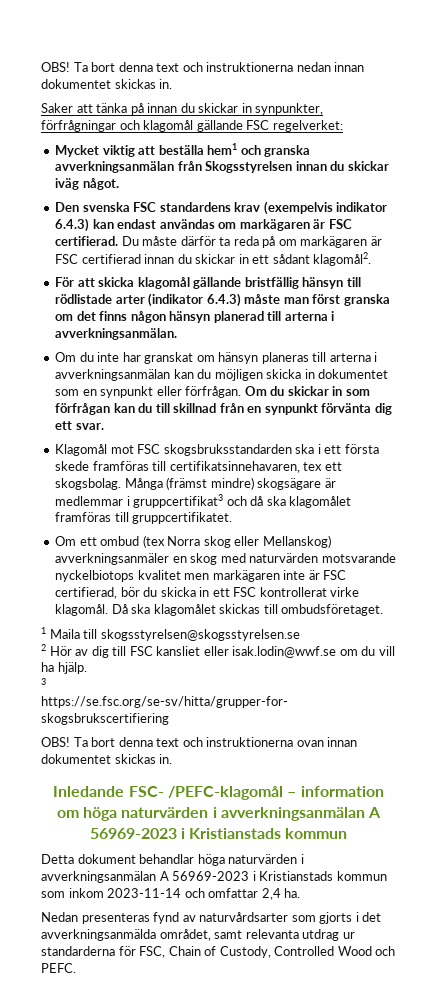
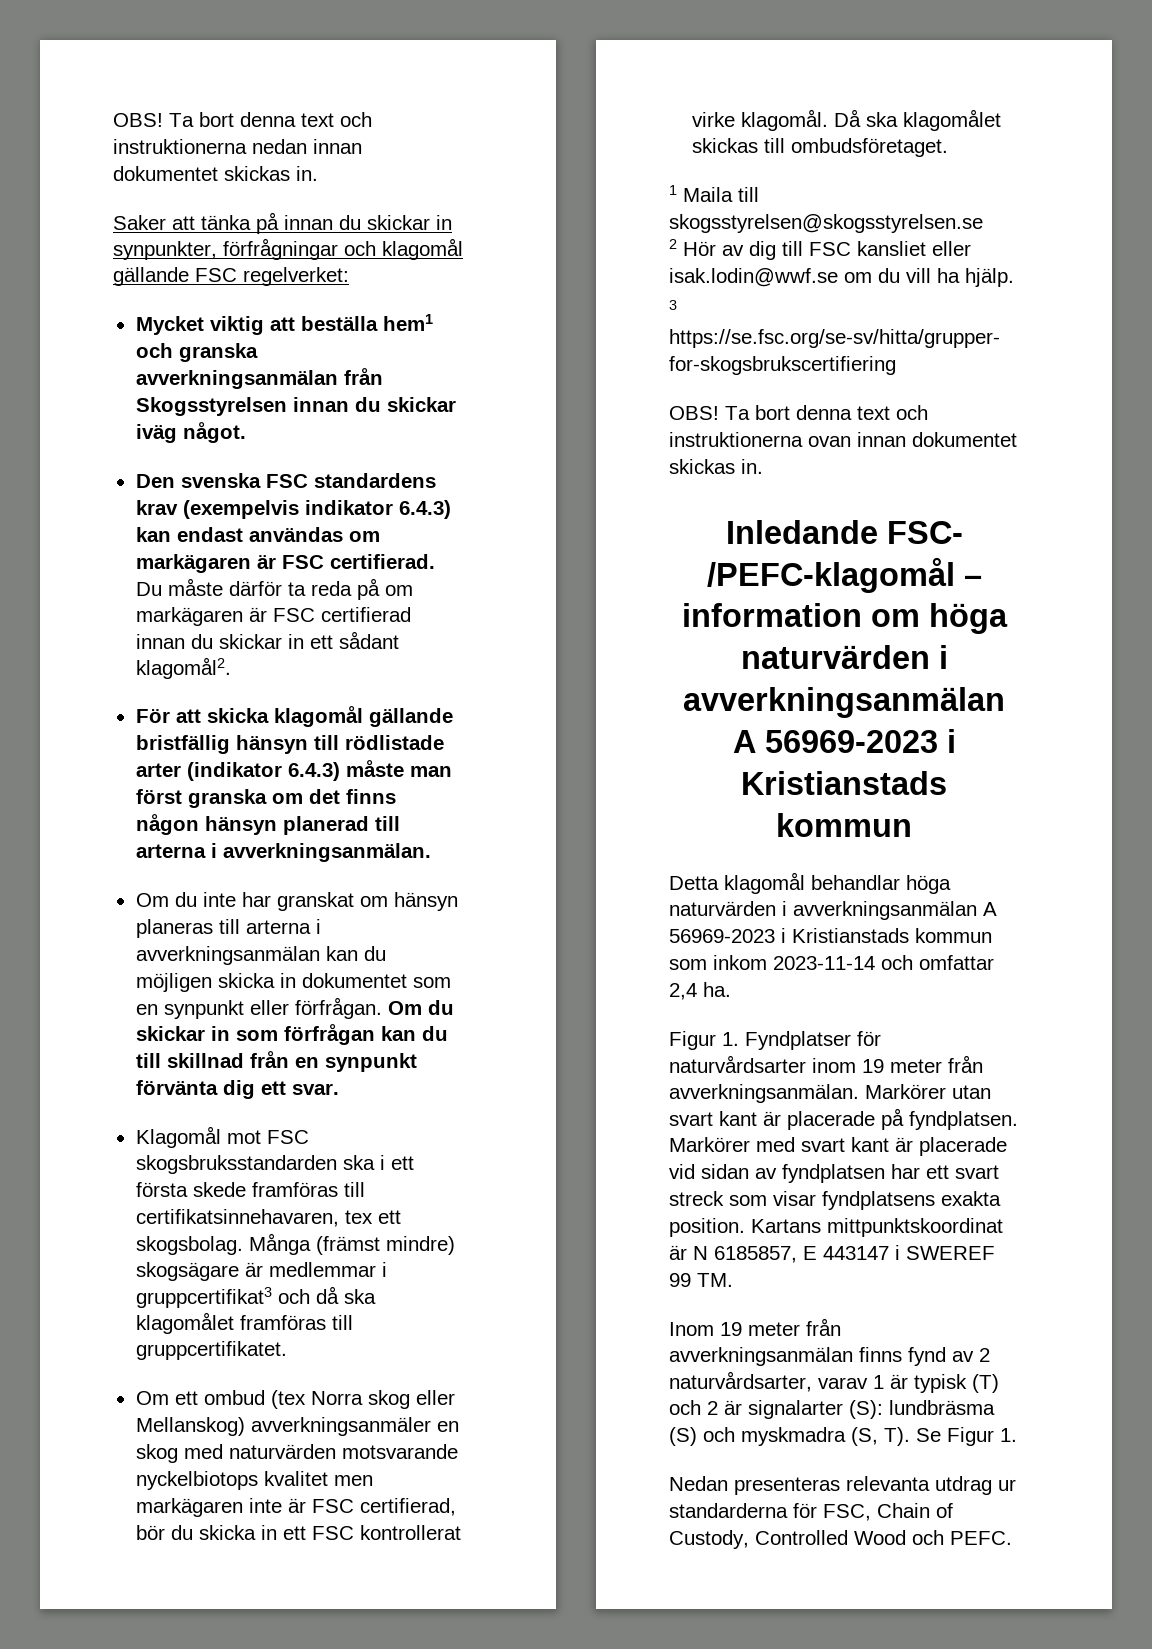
- Detta dokument behandlar höga naturvärden i avverkningsanmälan A 56969-2023 i Kristianstads kommun som inkom 2023-11-14 och omfattar 2,4 ha.
+ Detta klagomål behandlar höga naturvärden i avverkningsanmälan A 56969-2023 i Kristianstads kommun som inkom 2023-11-14 och omfattar 2,4 ha.
- Nedan presenteras fynd av naturvårdsarter som gjorts i det avverkningsanmälda området, samt relevanta utdrag ur standarderna för FSC, Chain of Custody, Controlled Wood och PEFC.
+ Figur 1. Fyndplatser för naturvårdsarter inom 19 meter från avverkningsanmälan. Markörer utan svart kant är placerade på fyndplatsen. Markörer med svart kant är placerade vid sidan av fyndplatsen har ett svart streck som visar fyndplatsens exakta position. Kartans mittpunktskoordinat är N 6185857, E 443147 i SWEREF 99 TM.
+ Inom 19 meter från avverkningsanmälan finns fynd av 2 naturvårdsarter, varav 1 är typisk (T) och 2 är signalarter (S): lundbräsma (S) och myskmadra (S, T). Se Figur 1.
+ Nedan presenteras relevanta utdrag ur standarderna för FSC, Chain of Custody, Controlled Wood och PEFC.

